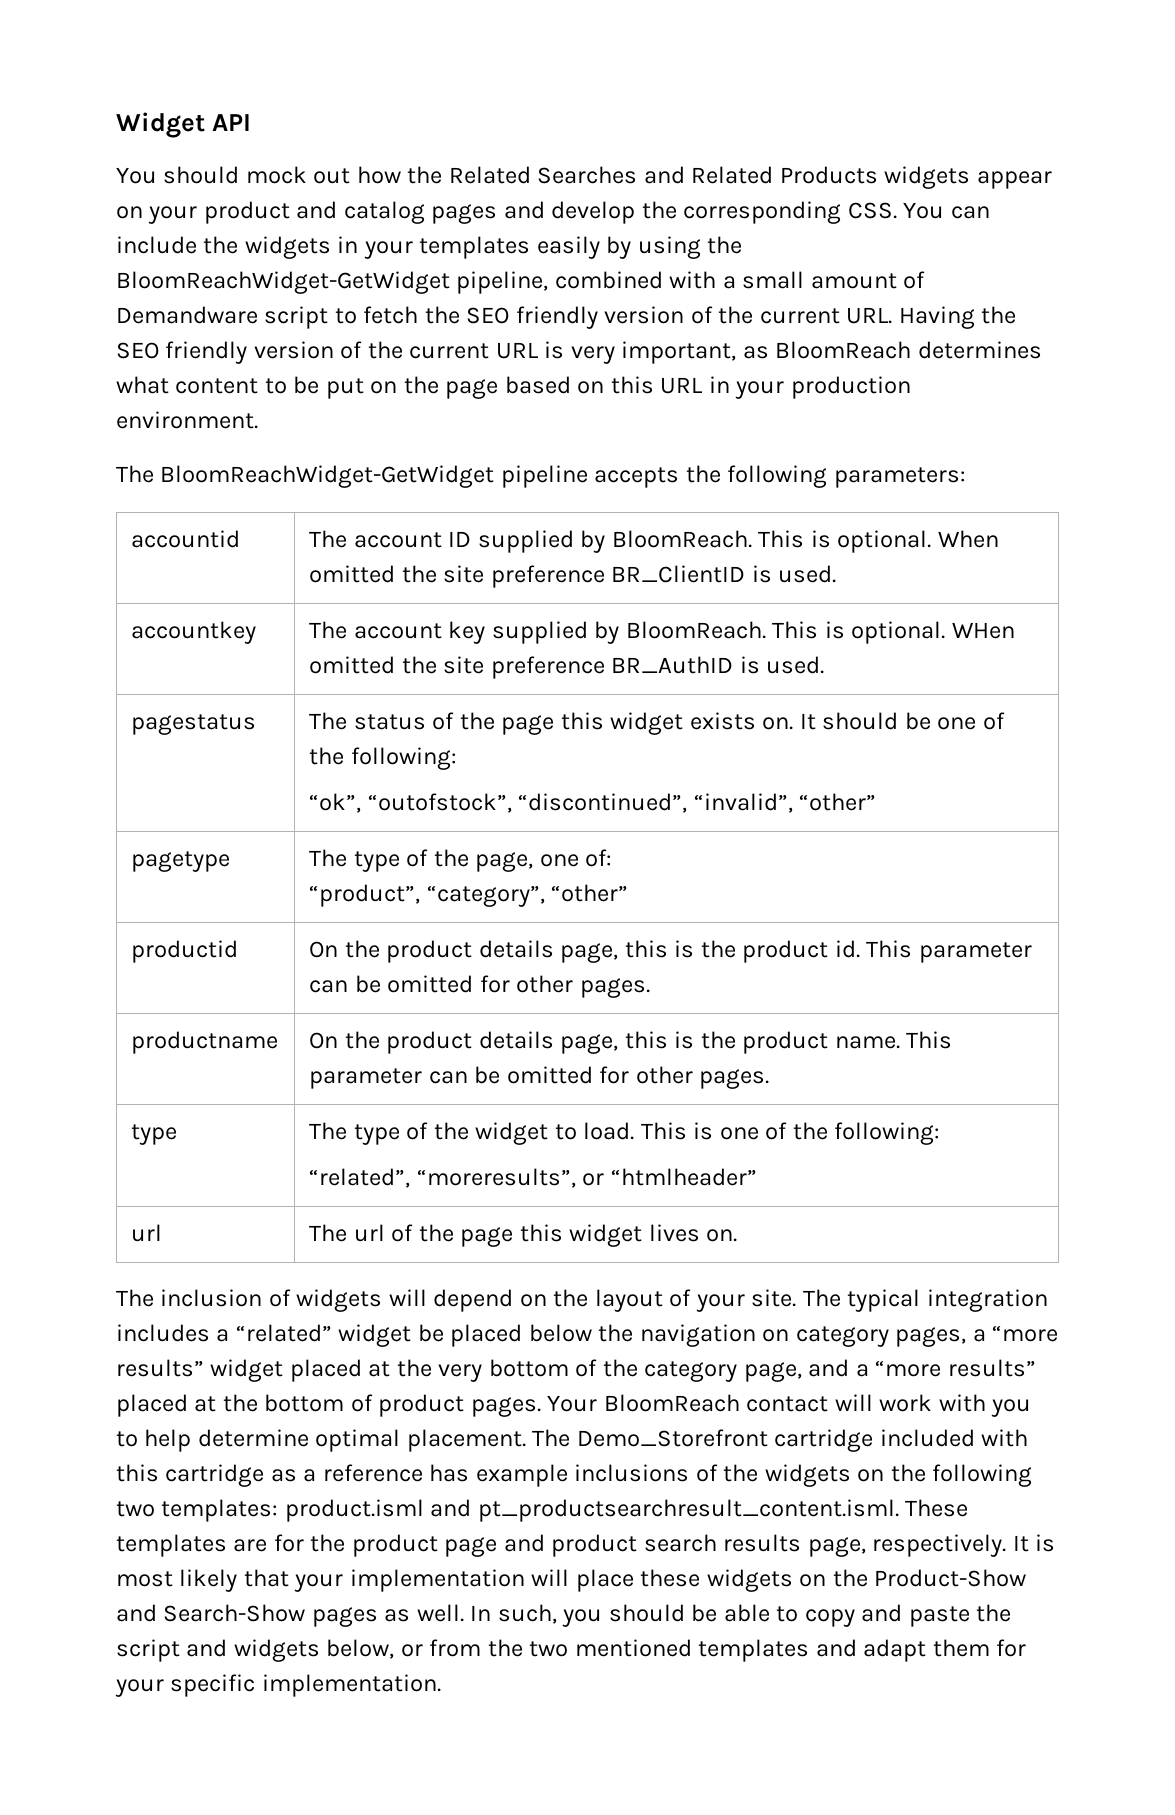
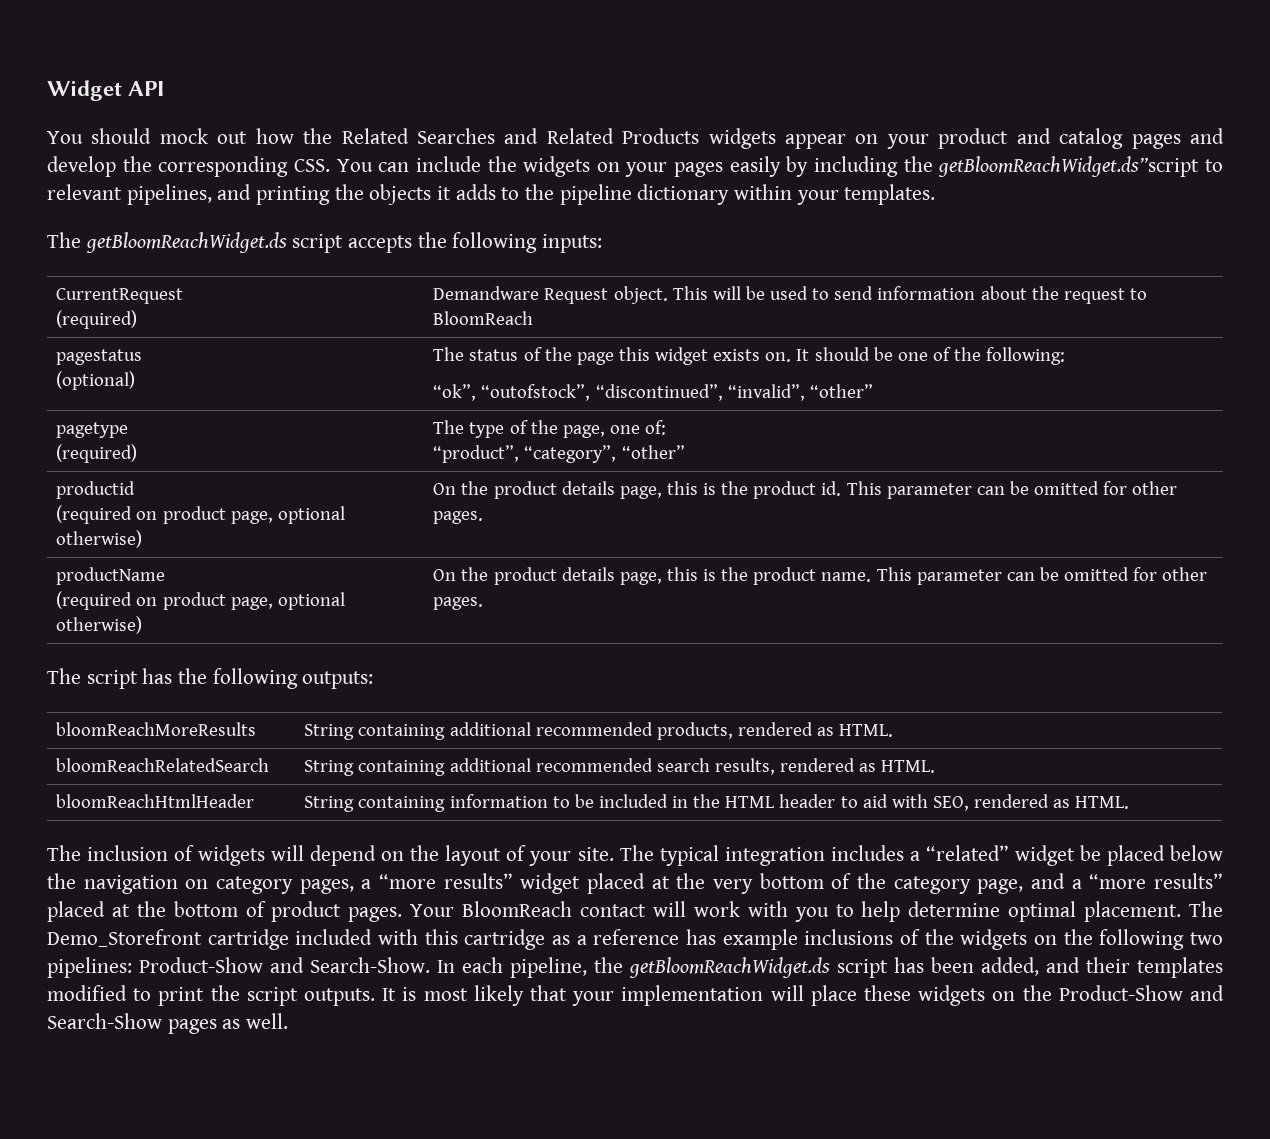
- You should mock out how the Related Searches and Related Products widgets appear on your product and catalog pages and develop the corresponding CSS. You can include the widgets in your templates easily by using the BloomReachWidget-GetWidget pipeline, combined with a small amount of Demandware script to fetch the SEO friendly version of the current URL. Having the SEO friendly version of the current URL is very important, as BloomReach determines what content to be put on the page based on this URL in your production environment.
- The BloomReachWidget-GetWidget pipeline accepts the following parameters:
- accountid | The account ID supplied by BloomReach. This is optional. When omitted the site preference BR_ClientID is used.
- accountkey | The account key supplied by BloomReach. This is optional. WHen omitted the site preference BR_AuthID is used.
+ You should mock out how the Related Searches and Related Products widgets appear on your product and catalog pages and develop the corresponding CSS. You can include the widgets on your pages easily by including the getBloomReachWidget.ds”script to relevant pipelines, and printing the objects it adds to the pipeline dictionary within your templates.
+ The getBloomReachWidget.ds script accepts the following inputs:
+ CurrentRequest
+ (required) | Demandware Request object. This will be used to send information about the request to BloomReach
- pagestatus | The status of the page this widget exists on. It should be one of the following:
+ pagestatus
+ (optional) | The status of the page this widget exists on. It should be one of the following:
- pagetype | The type of the page, one of:
+ pagetype
+ (required) | The type of the page, one of:
- productid | On the product details page, this is the product id. This parameter can be omitted for other pages.
+ productid
+ (required on product page, optional otherwise) | On the product details page, this is the product id. This parameter can be omitted for other pages.
- productname | On the product details page, this is the product name. This parameter can be omitted for other pages.
+ productName
+ (required on product page, optional otherwise) | On the product details page, this is the product name. This parameter can be omitted for other pages.
- type | The type of the widget to load. This is one of the following:
- “related”, “moreresults”, or “htmlheader”
- url | The url of the page this widget lives on.
+ The script has the following outputs:
+ bloomReachMoreResults | String containing additional recommended products, rendered as HTML.
+ bloomReachRelatedSearch | String containing additional recommended search results, rendered as HTML.
+ bloomReachHtmlHeader | String containing information to be included in the HTML header to aid with SEO, rendered as HTML.
- The Demo_Storefront cartridge included with this cartridge as a reference has example inclusions of the widgets on the following two templates: product.isml and pt_productsearchresult_content.isml. These templates are for the product page and product search results page, respectively.
+ The Demo_Storefront cartridge included with this cartridge as a reference has example inclusions of the widgets on the following two pipelines: Product-Show and Search-Show. In each pipeline, the getBloomReachWidget.ds script has been added, and their templates modified to print the script outputs.
- In such, you should be able to copy and paste the script and widgets below, or from the two mentioned templates and adapt them for your specific implementation.

